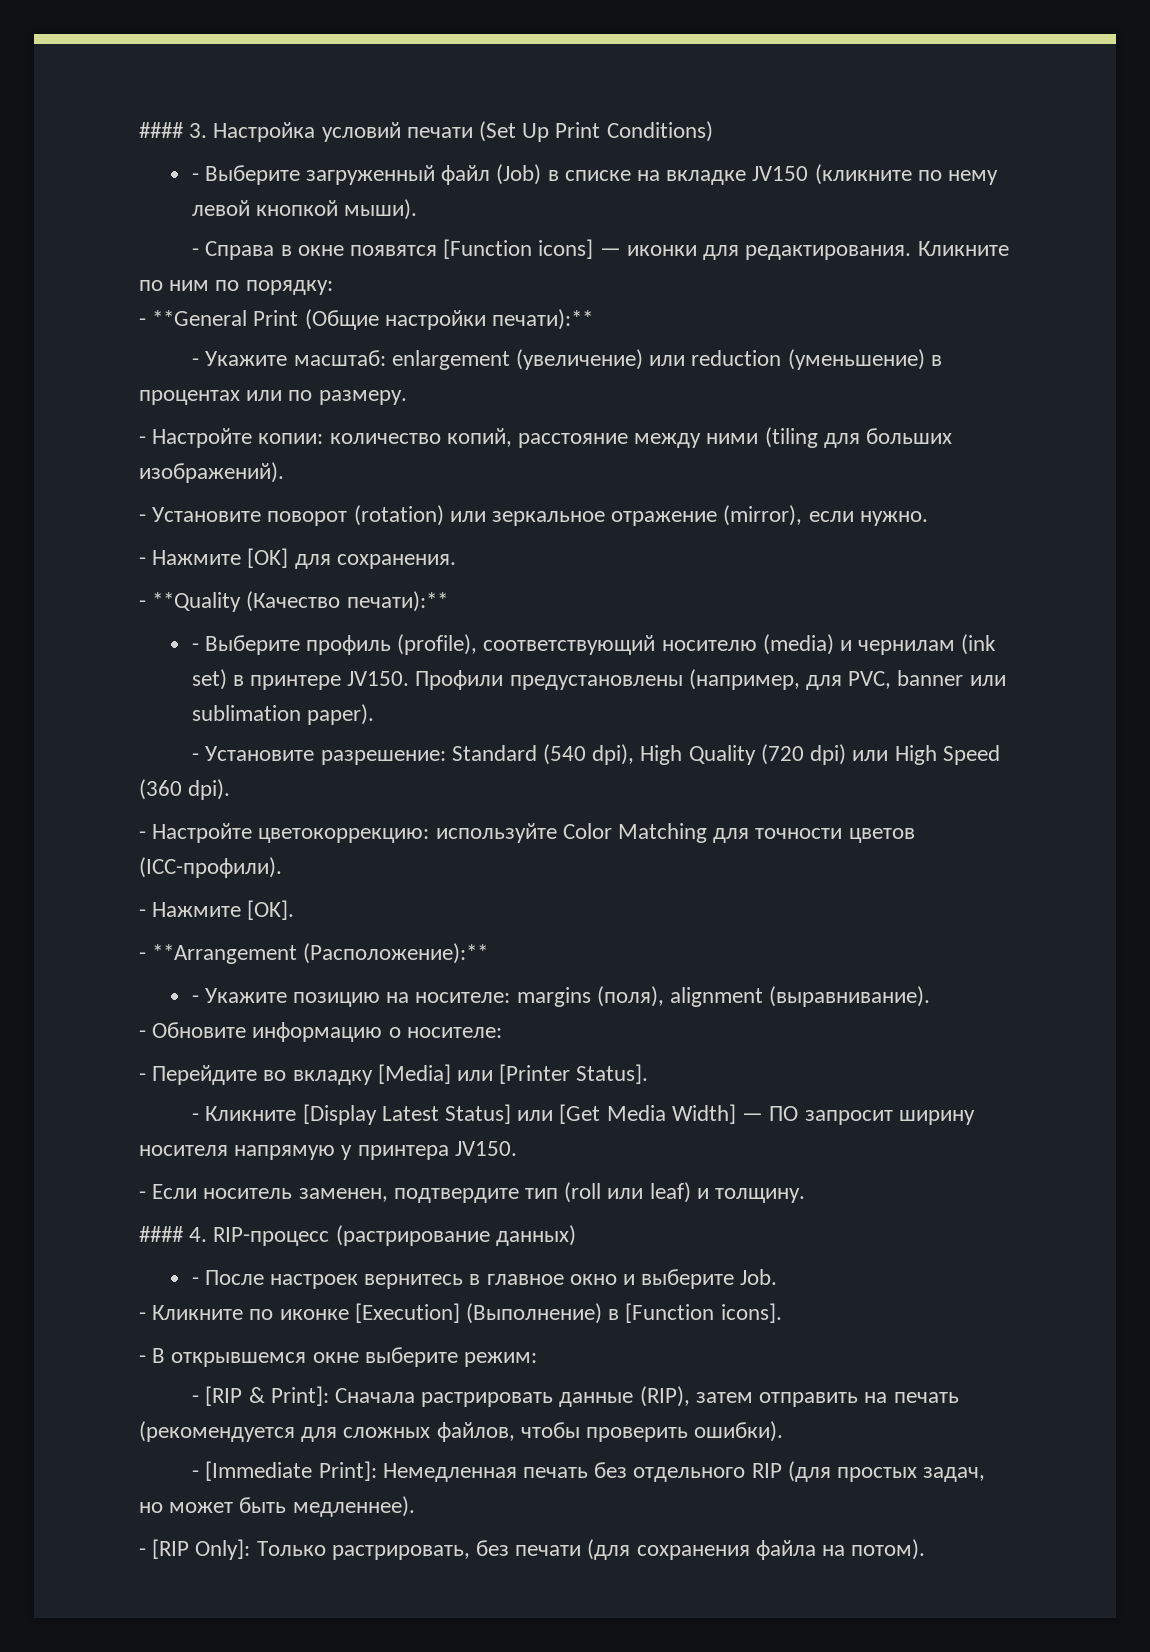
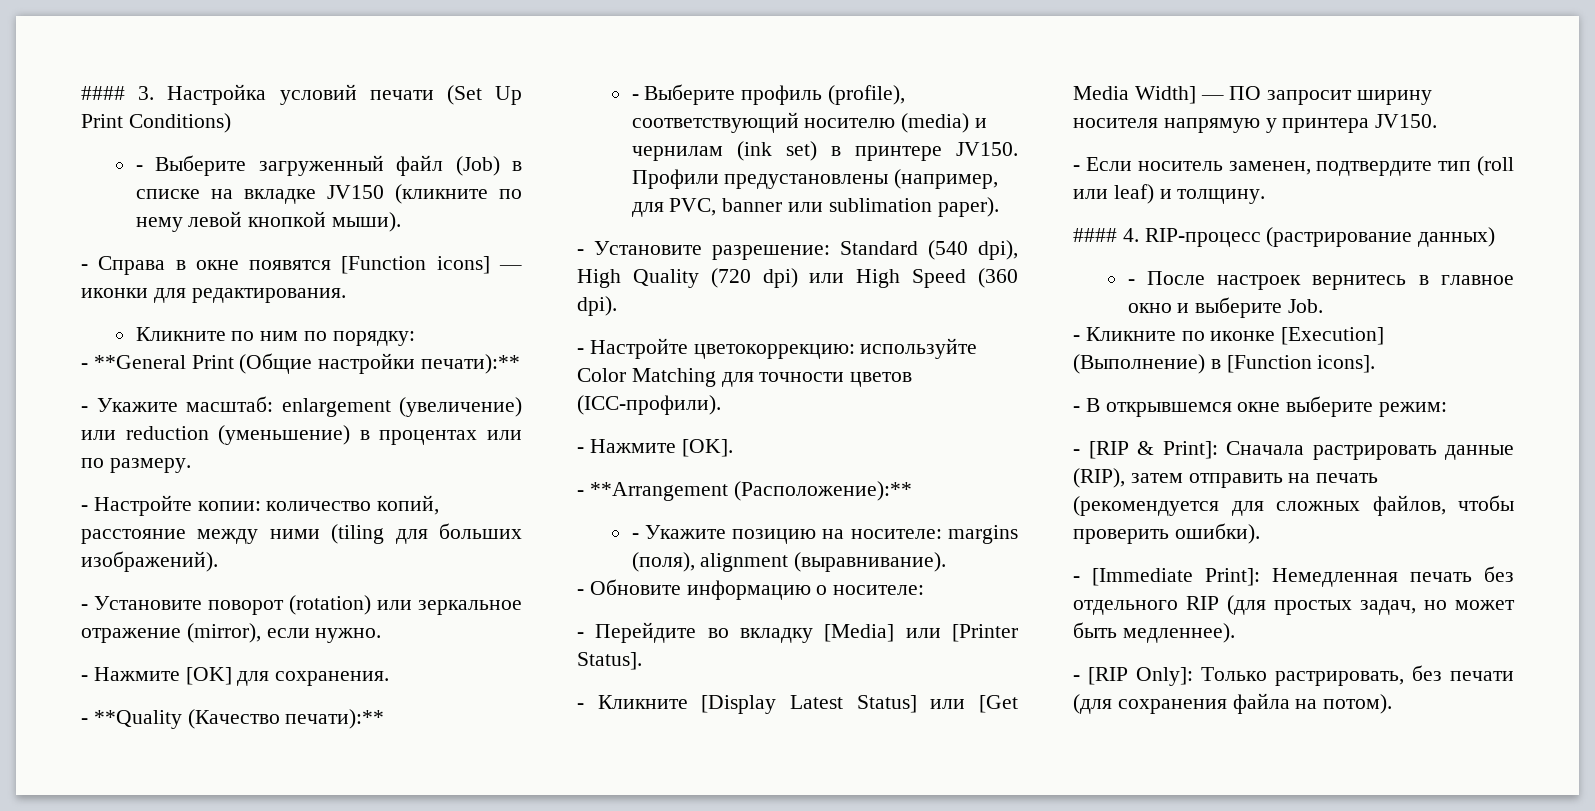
- - Справа в окне появятся [Function icons] — иконки для редактирования. Кликните по ним по порядку:
+ - Справа в окне появятся [Function icons] — иконки для редактирования.
+ Кликните по ним по порядку:

